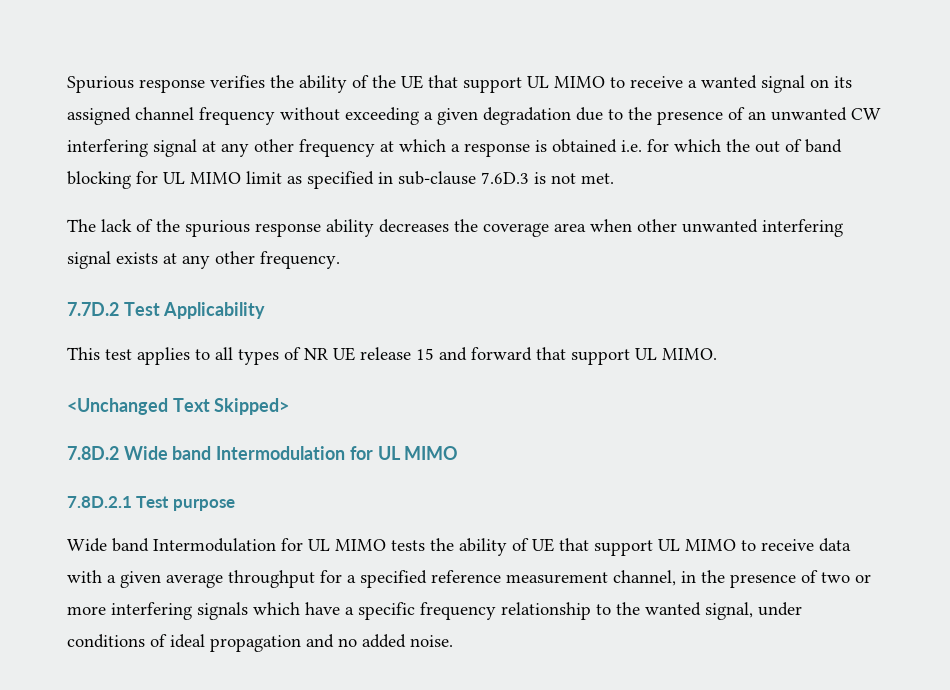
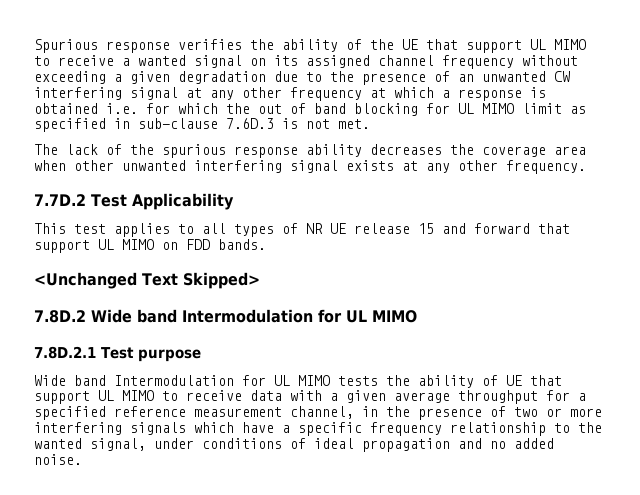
- This test applies to all types of NR UE release 15 and forward that support UL MIMO.
+ This test applies to all types of NR UE release 15 and forward that support UL MIMO on FDD bands.

